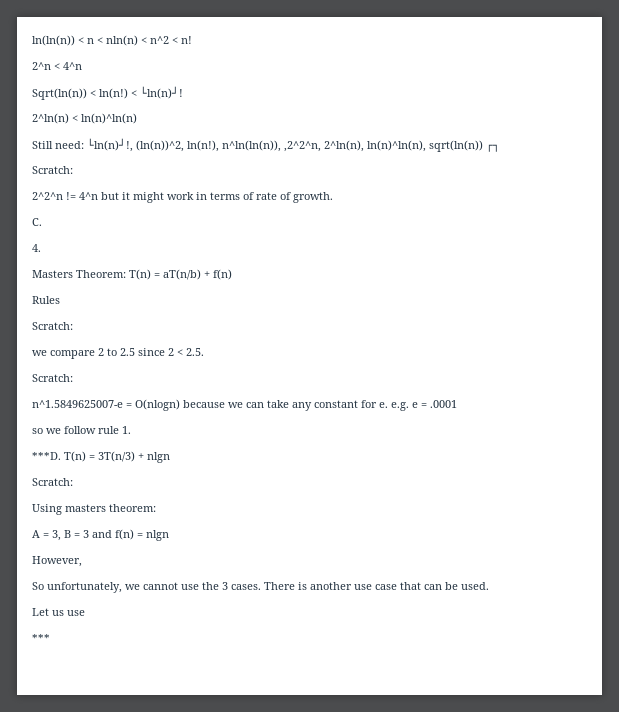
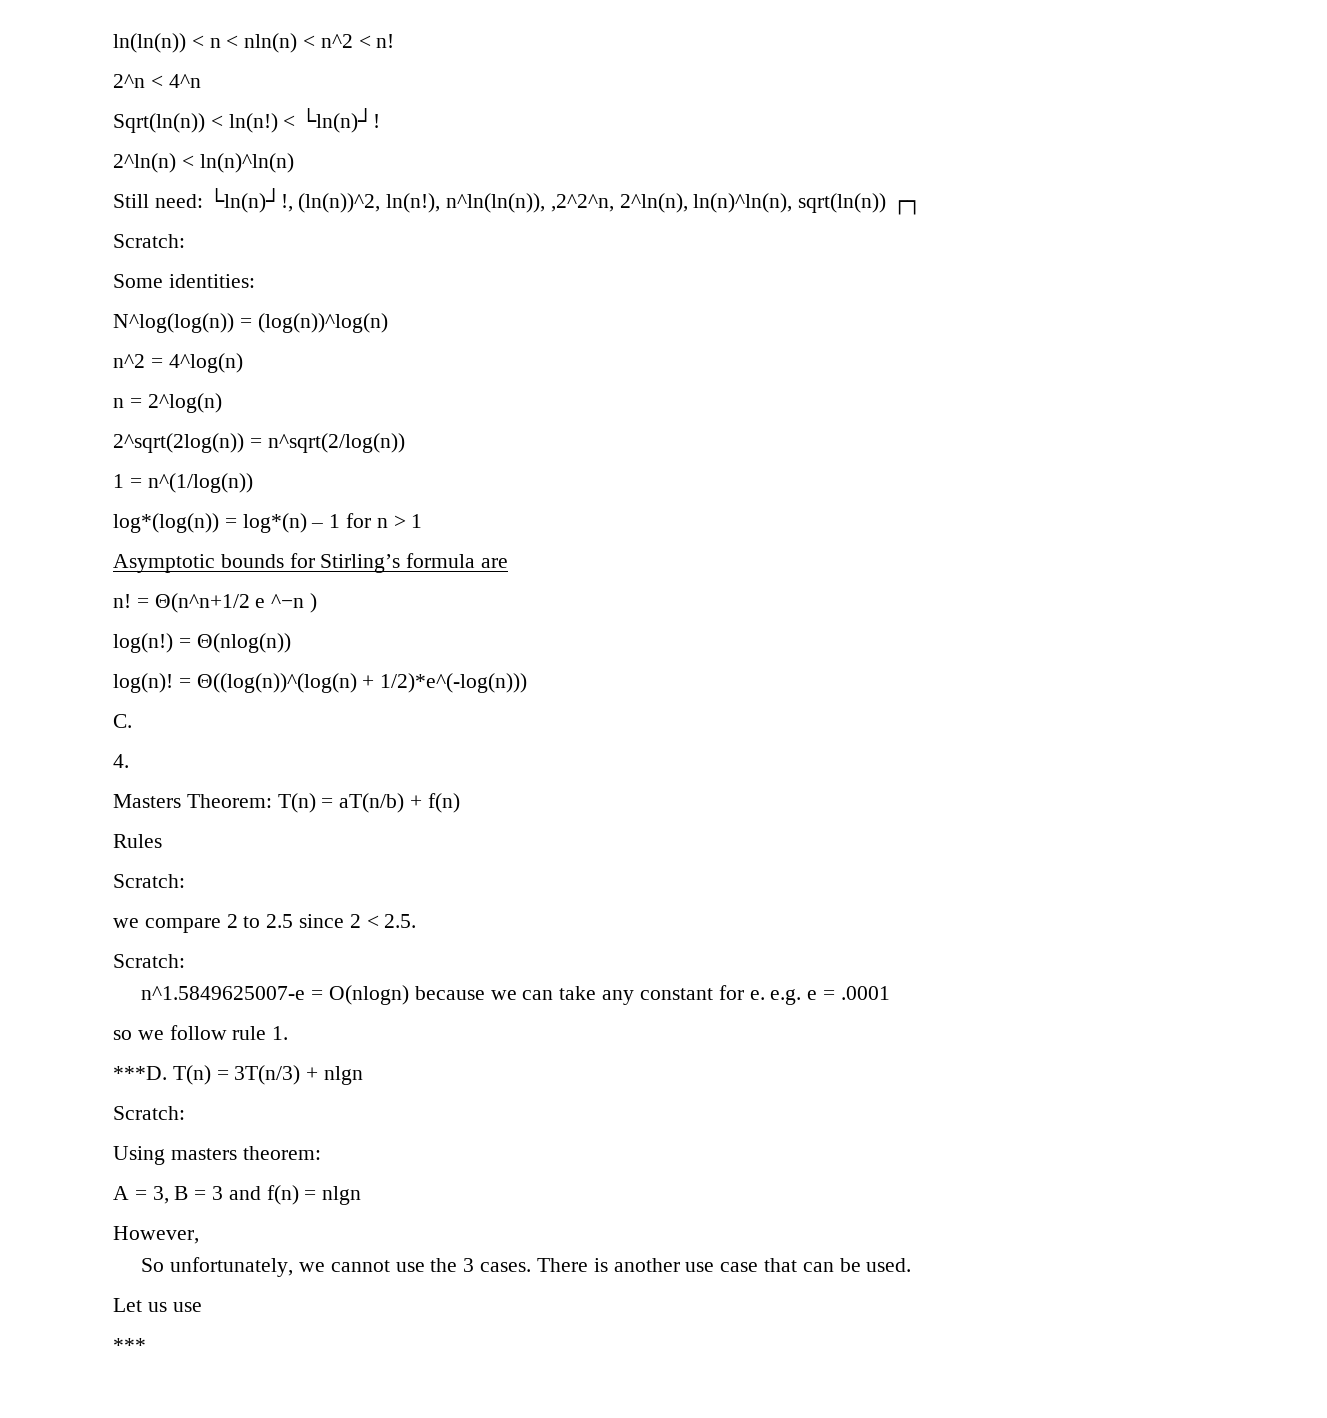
- 2^2^n != 4^n but it might work in terms of rate of growth.
+ Some identities:
+ N^log(log(n)) = (log(n))^log(n)
+ n^2 = 4^log(n)
+ n = 2^log(n)
+ 2^sqrt(2log(n)) = n^sqrt(2/log(n))
+ 1 = n^(1/log(n))
+ log*(log(n)) = log*(n) – 1 for n > 1
+ Asymptotic bounds for Stirling’s formula are
+ n! = Θ(n^n+1/2 e ^−n )
+ log(n!) = Θ(nlog(n))
+ log(n)! = Θ((log(n))^(log(n) + 1/2)*e^(-log(n)))

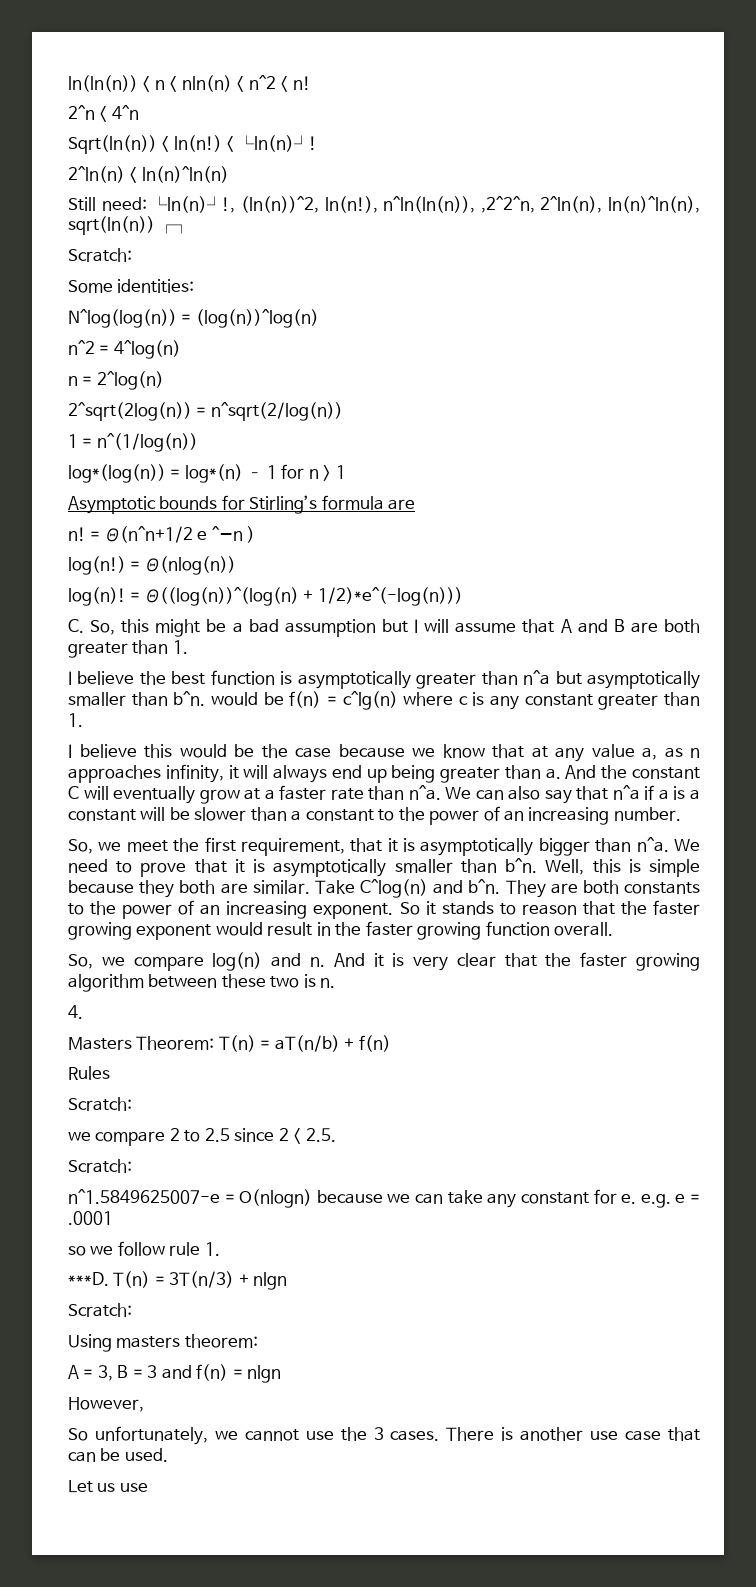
- C.
+ C. So, this might be a bad assumption but I will assume that A and B are both greater than 1.
+ I believe the best function is asymptotically greater than n^a but asymptotically smaller than b^n. would be f(n) = c^lg(n) where c is any constant greater than 1.
+ I believe this would be the case because we know that at any value a, as n approaches infinity, it will always end up being greater than a. And the constant C will eventually grow at a faster rate than n^a. We can also say that n^a if a is a constant will be slower than a constant to the power of an increasing number.
+ So, we meet the first requirement, that it is asymptotically bigger than n^a. We need to prove that it is asymptotically smaller than b^n. Well, this is simple because they both are similar. Take C^log(n) and b^n. They are both constants to the power of an increasing exponent. So it stands to reason that the faster growing exponent would result in the faster growing function overall.
+ So, we compare log(n) and n. And it is very clear that the faster growing algorithm between these two is n.
- ***

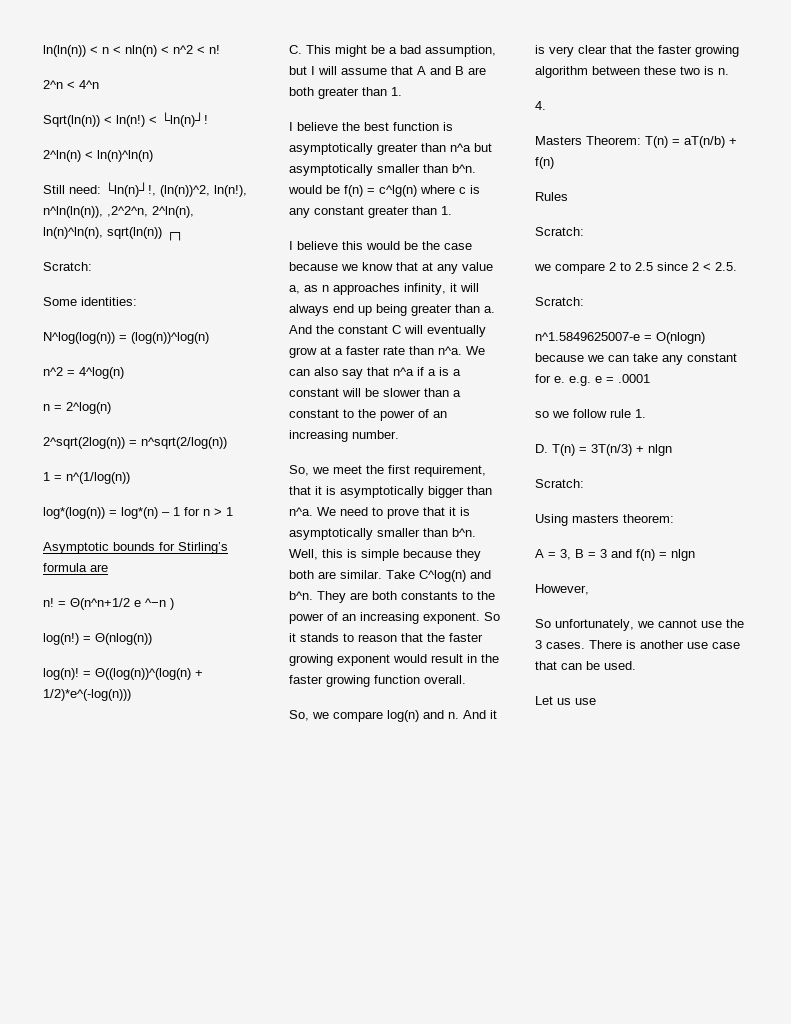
- C. So, this might be a bad assumption but I will assume that A and B are both greater than 1.
+ C. This might be a bad assumption, but I will assume that A and B are both greater than 1.
- ***D. T(n) = 3T(n/3) + nlgn
+ D. T(n) = 3T(n/3) + nlgn

